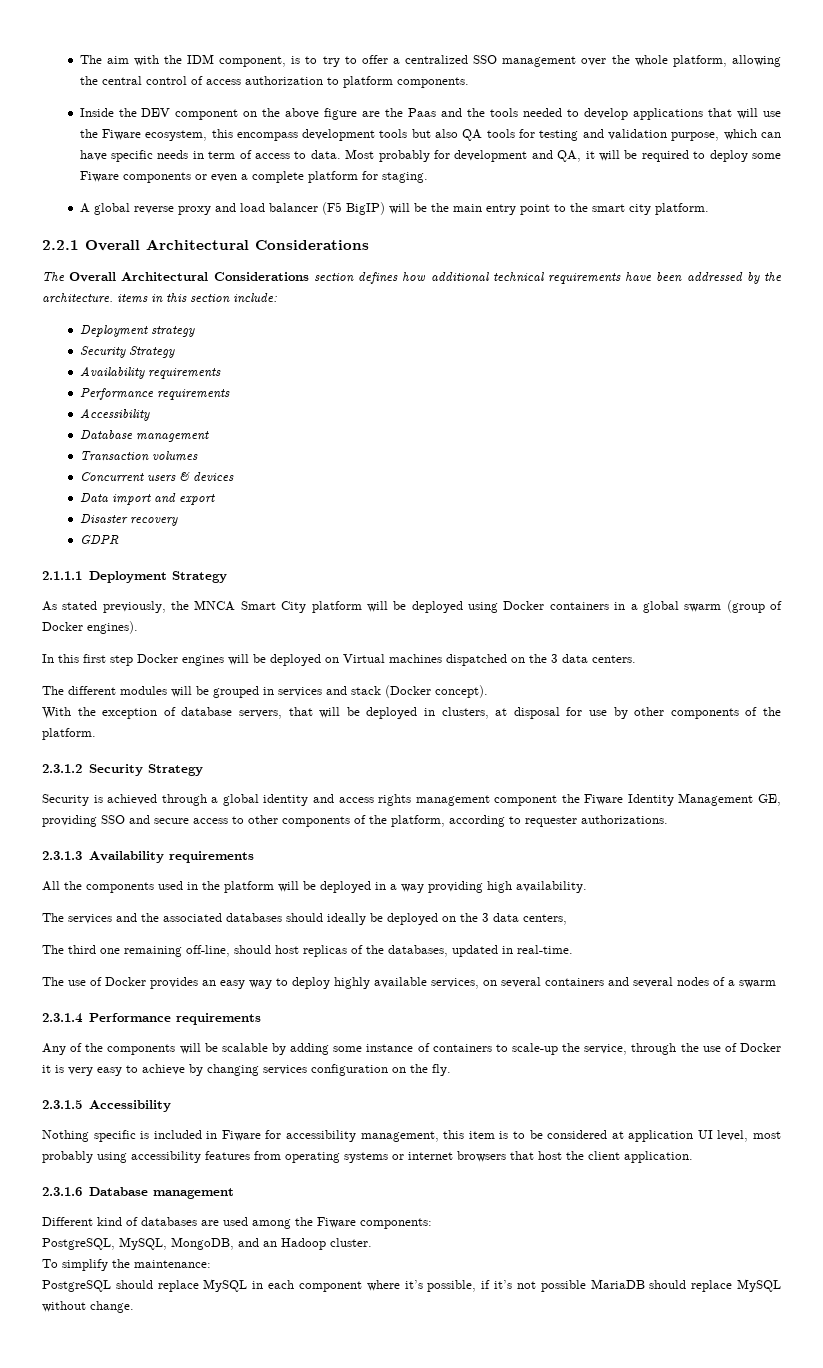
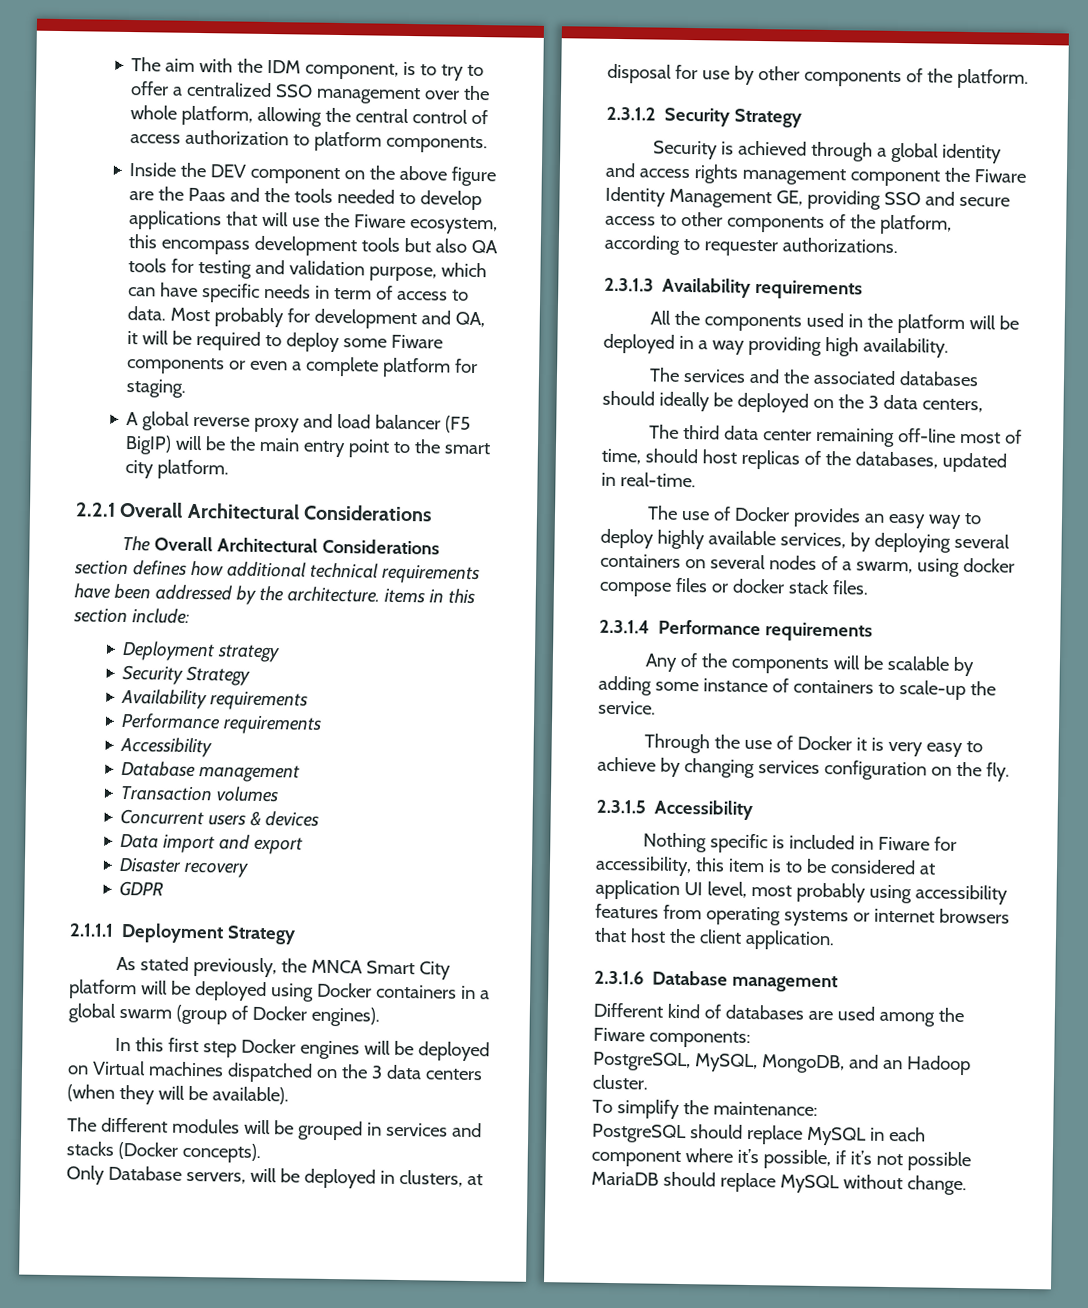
- In this first step Docker engines will be deployed on Virtual machines dispatched on the 3 data centers.
+ In this first step Docker engines will be deployed on Virtual machines dispatched on the 3 data centers (when they will be available).
- The different modules will be grouped in services and stack (Docker concept).
- With the exception of database servers, that will be deployed in clusters, at disposal for use by other components of the platform.
+ The different modules will be grouped in services and stacks (Docker concepts).
+ Only Database servers, will be deployed in clusters, at disposal for use by other components of the platform.
- The third one remaining off-line, should host replicas of the databases, updated in real-time.
+ The third data center remaining off-line most of time, should host replicas of the databases, updated in real-time.
- The use of Docker provides an easy way to deploy highly available services, on several containers and several nodes of a swarm
+ The use of Docker provides an easy way to deploy highly available services, by deploying several containers on several nodes of a swarm, using docker compose files or docker stack files.
- Any of the components will be scalable by adding some instance of containers to scale-up the service, through the use of Docker it is very easy to achieve by changing services configuration on the fly.
+ Any of the components will be scalable by adding some instance of containers to scale-up the service.
+ Through the use of Docker it is very easy to achieve by changing services configuration on the fly.
- Nothing specific is included in Fiware for accessibility management, this item is to be considered at application UI level, most probably using accessibility features from operating systems or internet browsers that host the client application.
+ Nothing specific is included in Fiware for accessibility, this item is to be considered at application UI level, most probably using accessibility features from operating systems or internet browsers that host the client application.

